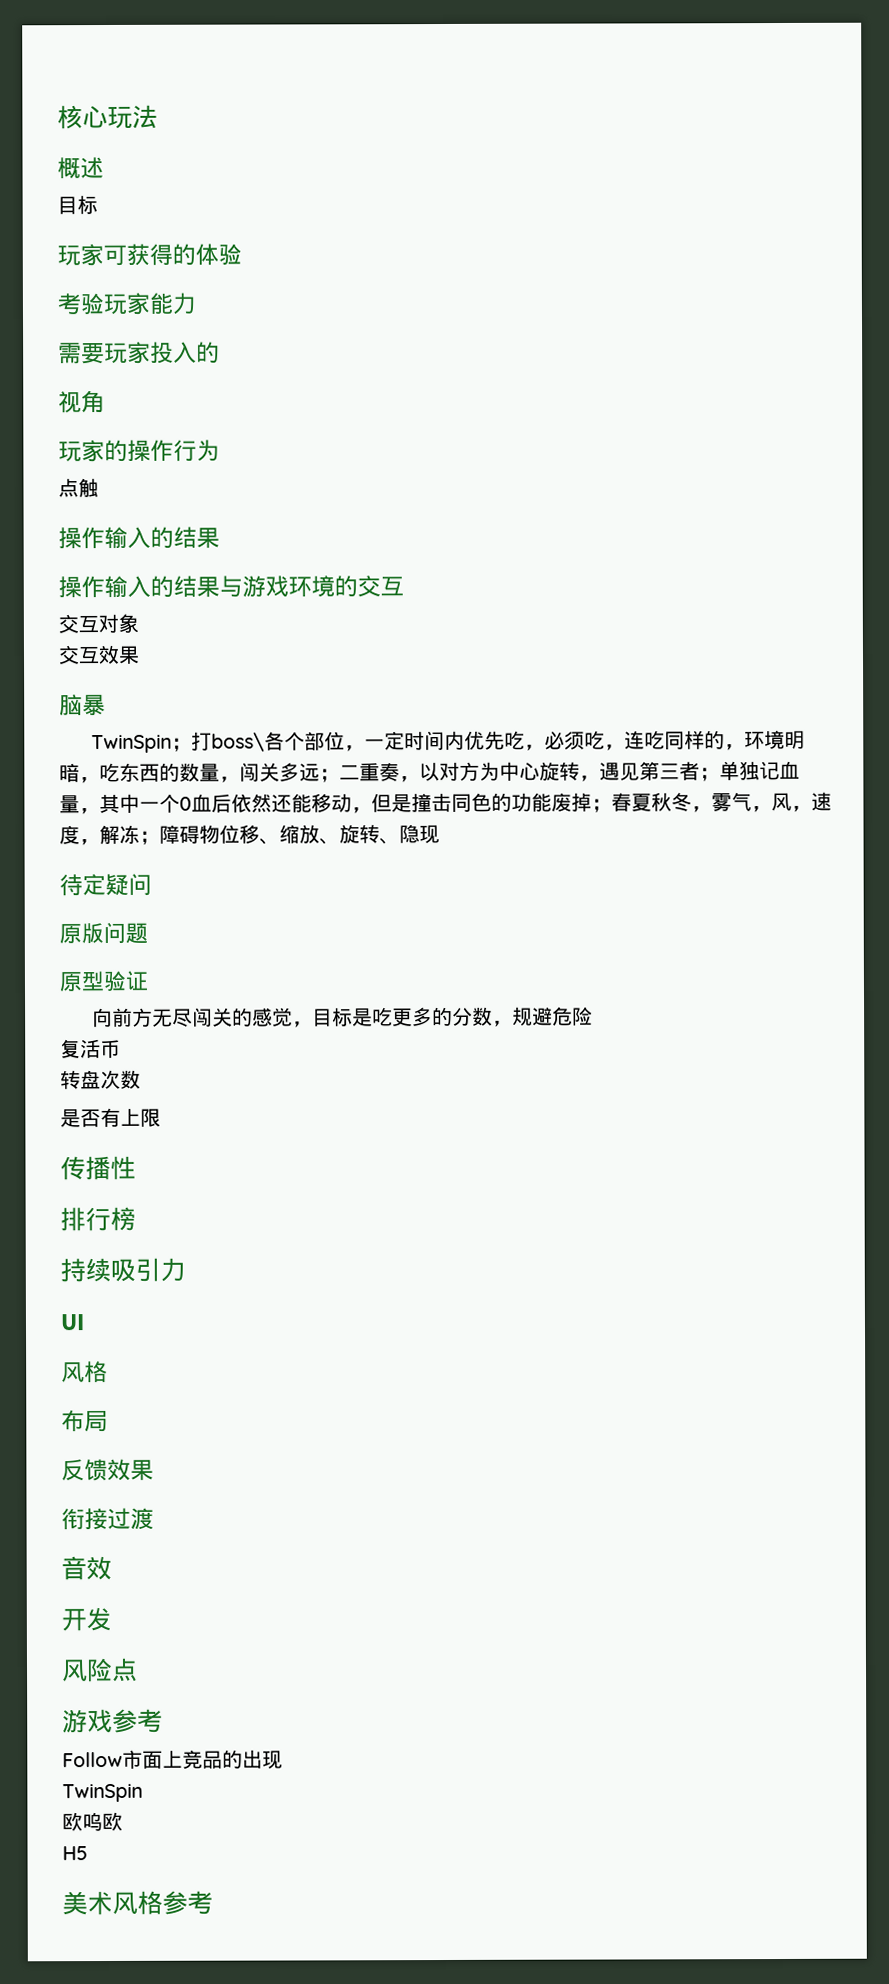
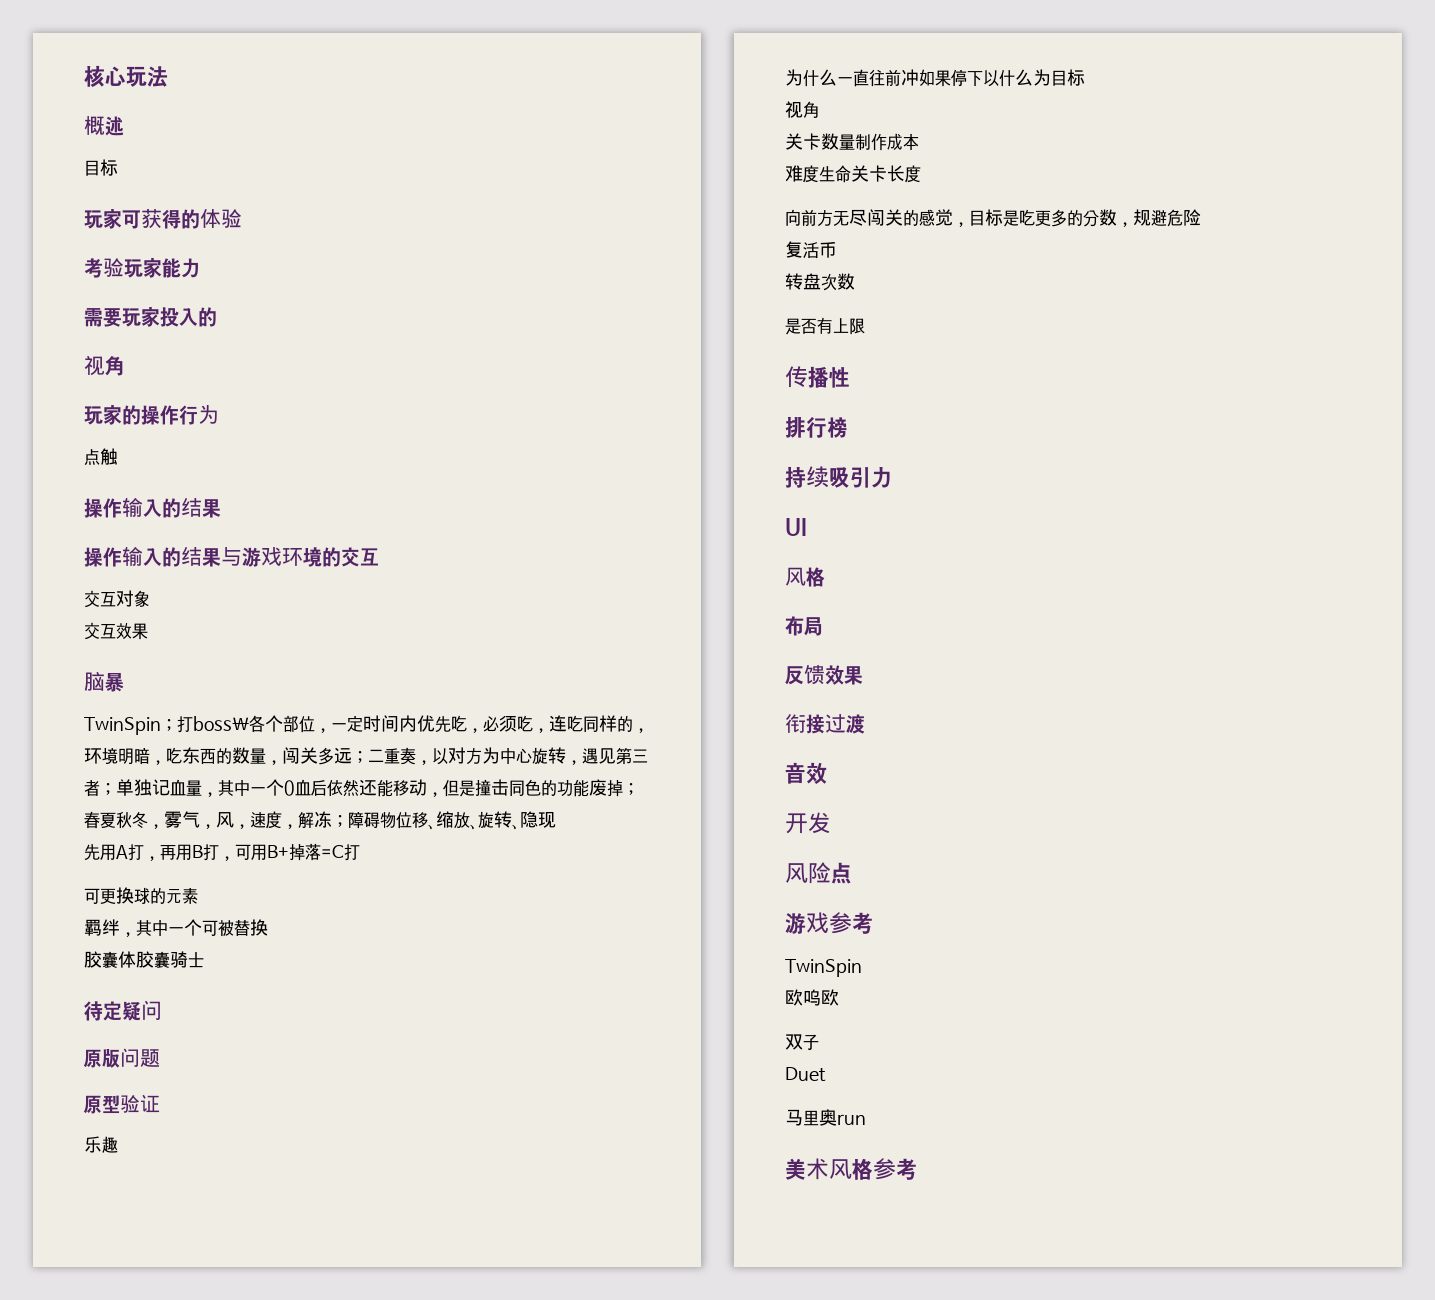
+ 先用A打，再用B打，可用B+掉落=C打
+ 可更换球的元素
+ 羁绊，其中一个可被替换
+ 胶囊体胶囊骑士
+ 乐趣
+ 为什么一直往前冲如果停下以什么为目标
+ 视角
+ 关卡数量制作成本
+ 难度生命关卡长度
  游戏参考
- Follow市面上竞品的出现
  TwinSpin
  欧呜欧
- H5
+ 双子
+ Duet
+ 马里奥run

